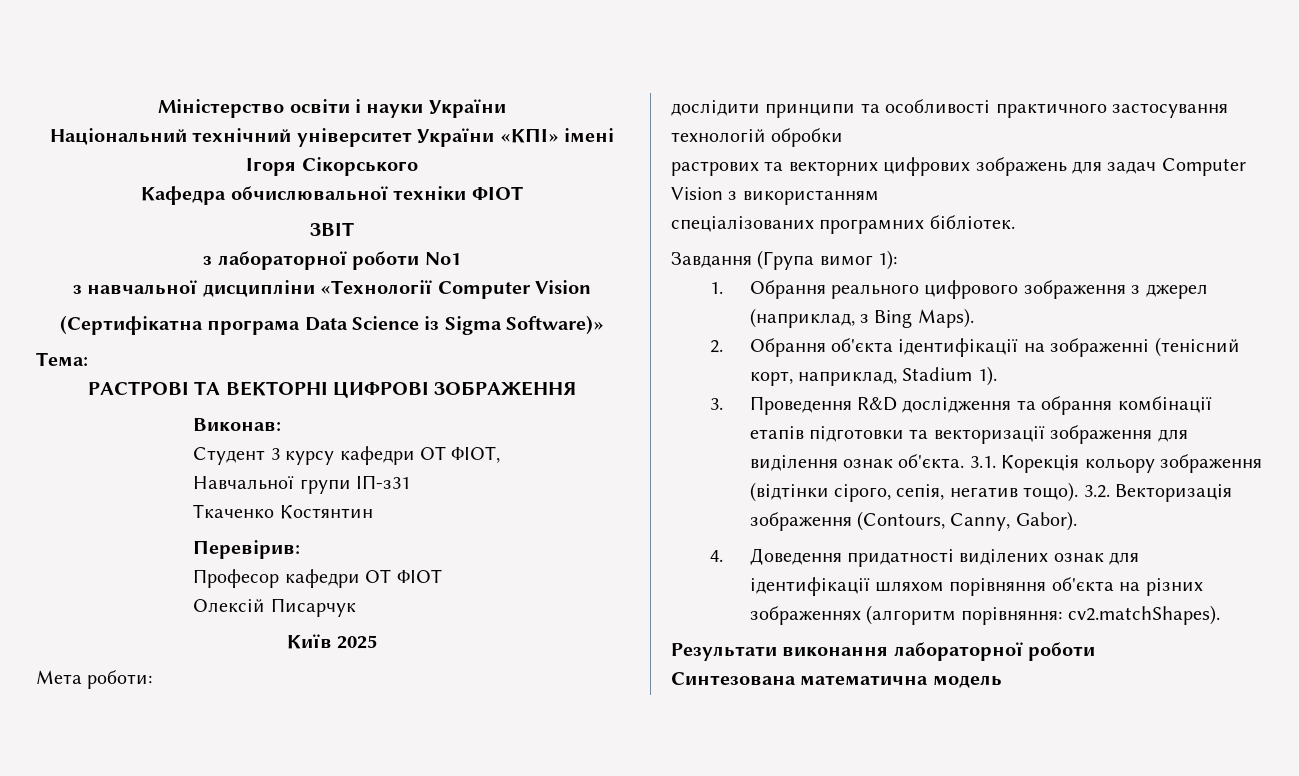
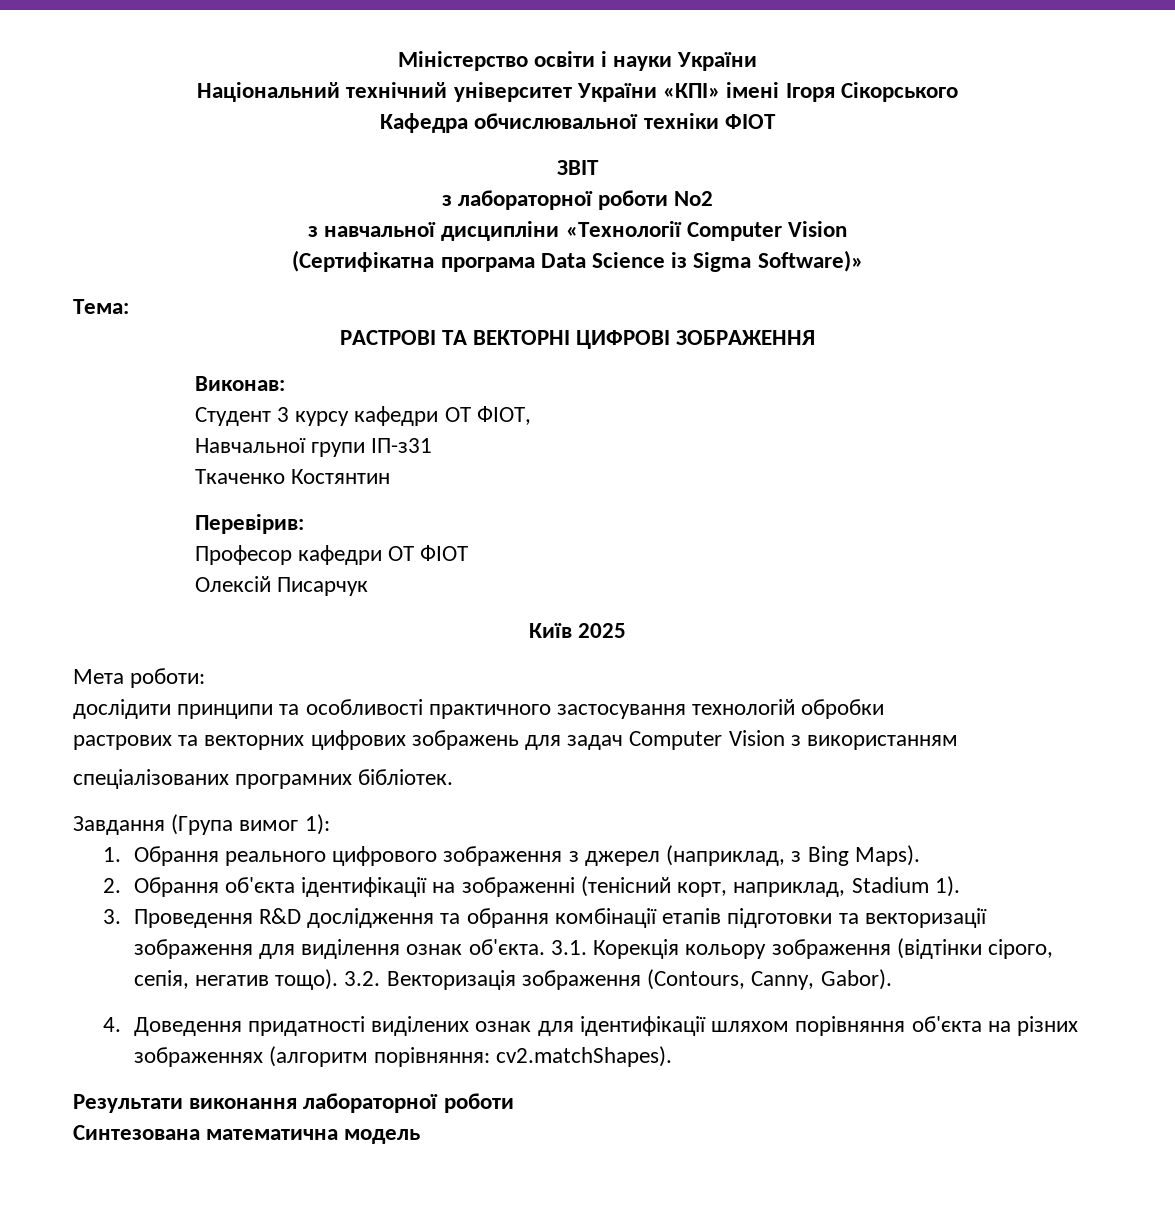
- з лабораторної роботи No1
+ з лабораторної роботи No2

